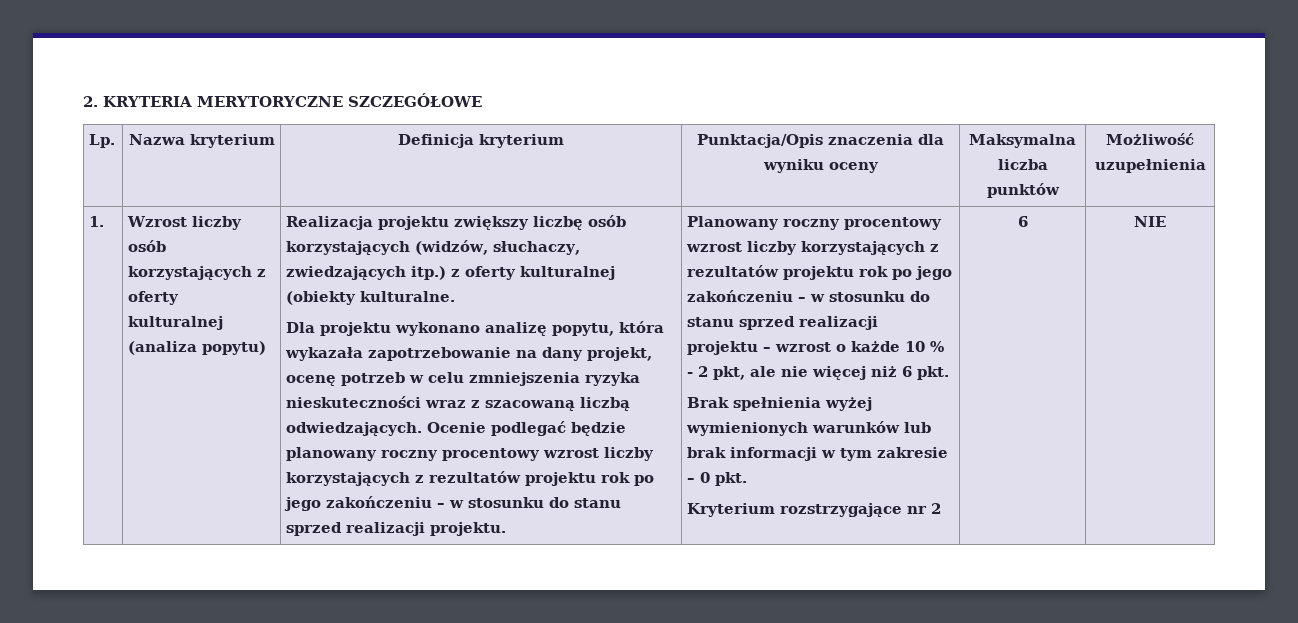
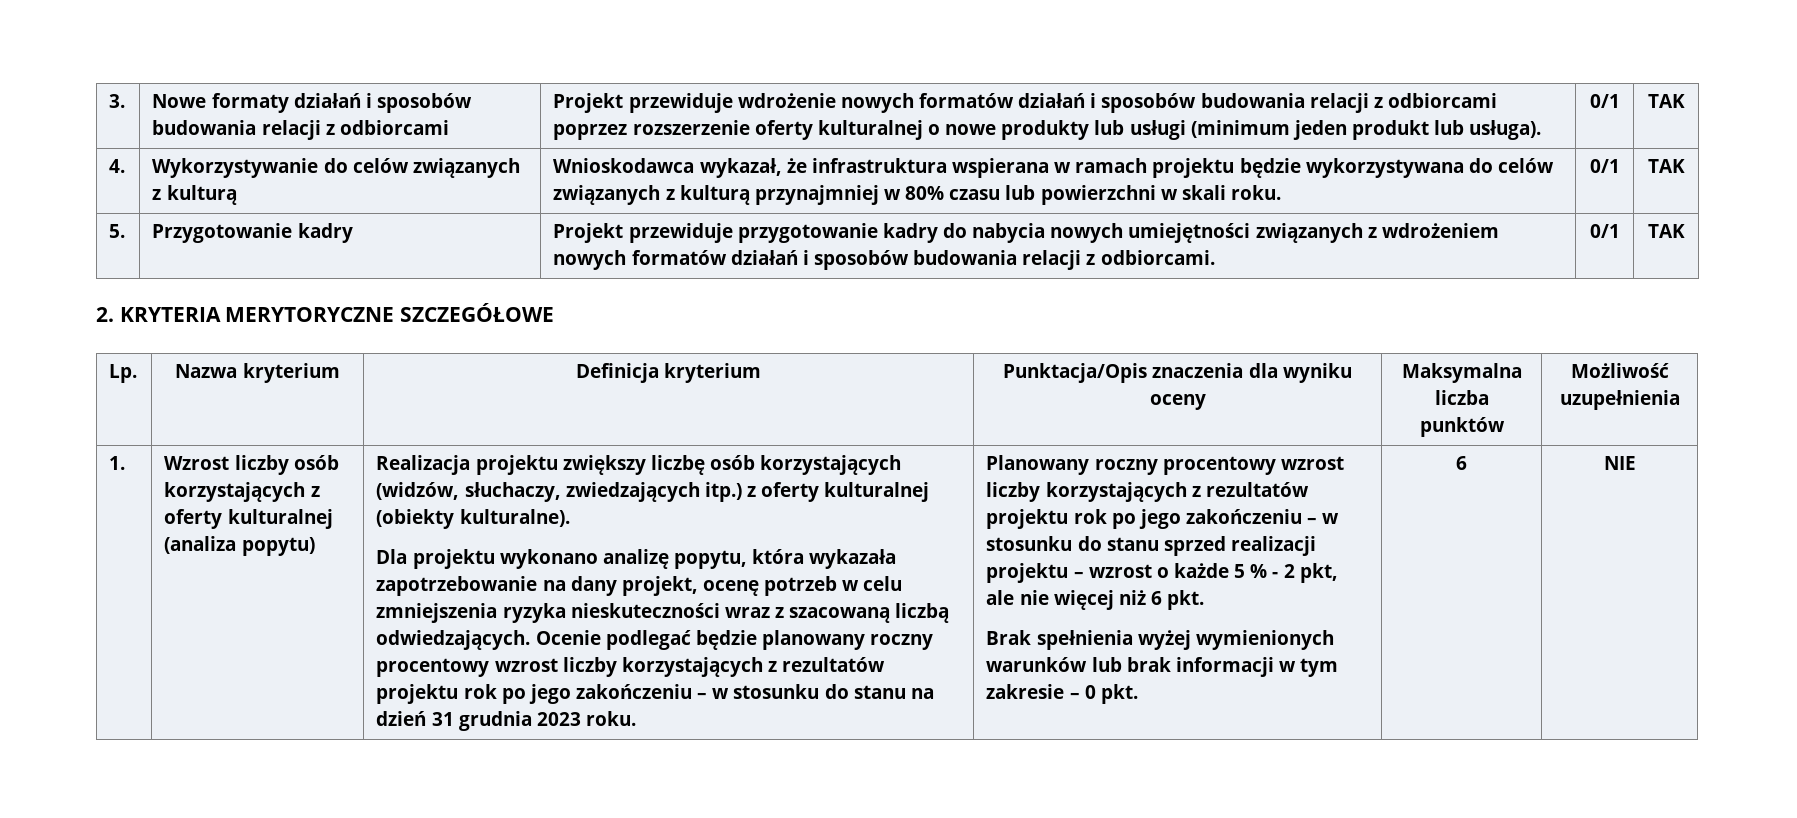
+ 3. | Nowe formaty działań i sposobów budowania relacji z odbiorcami | Projekt przewiduje wdrożenie nowych formatów działań i sposobów budowania relacji z odbiorcami poprzez rozszerzenie oferty kulturalnej o nowe produkty lub usługi (minimum jeden produkt lub usługa). | 0/1 | TAK
+ 4. | Wykorzystywanie do celów związanych z kulturą | Wnioskodawca wykazał, że infrastruktura wspierana w ramach projektu będzie wykorzystywana do celów związanych z kulturą przynajmniej w 80% czasu lub powierzchni w skali roku. | 0/1 | TAK
+ 5. | Przygotowanie kadry | Projekt przewiduje przygotowanie kadry do nabycia nowych umiejętności związanych z wdrożeniem nowych formatów działań i sposobów budowania relacji z odbiorcami. | 0/1 | TAK
- Realizacja projektu zwiększy liczbę osób korzystających (widzów, słuchaczy, zwiedzających itp.) z oferty kulturalnej (obiekty kulturalne.
+ Realizacja projektu zwiększy liczbę osób korzystających (widzów, słuchaczy, zwiedzających itp.) z oferty kulturalnej (obiekty kulturalne).
- Ocenie podlegać będzie planowany roczny procentowy wzrost liczby korzystających z rezultatów projektu rok po jego zakończeniu – w stosunku do stanu sprzed realizacji projektu.
+ Ocenie podlegać będzie planowany roczny procentowy wzrost liczby korzystających z rezultatów projektu rok po jego zakończeniu – w stosunku do stanu na dzień 31 grudnia 2023 roku.
- Planowany roczny procentowy wzrost liczby korzystających z rezultatów projektu rok po jego zakończeniu – w stosunku do stanu sprzed realizacji projektu – wzrost o każde 10 % - 2 pkt, ale nie więcej niż 6 pkt.
+ Planowany roczny procentowy wzrost liczby korzystających z rezultatów projektu rok po jego zakończeniu – w stosunku do stanu sprzed realizacji projektu – wzrost o każde 5 % - 2 pkt, ale nie więcej niż 6 pkt.
- Kryterium rozstrzygające nr 2

